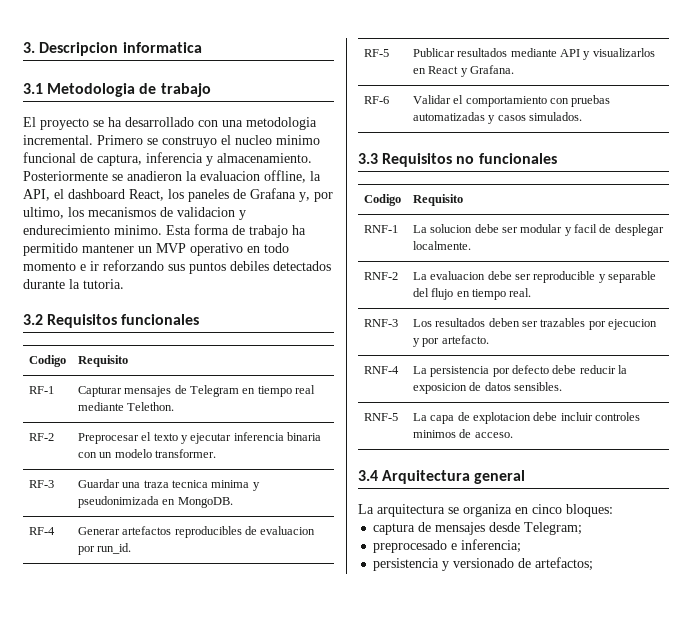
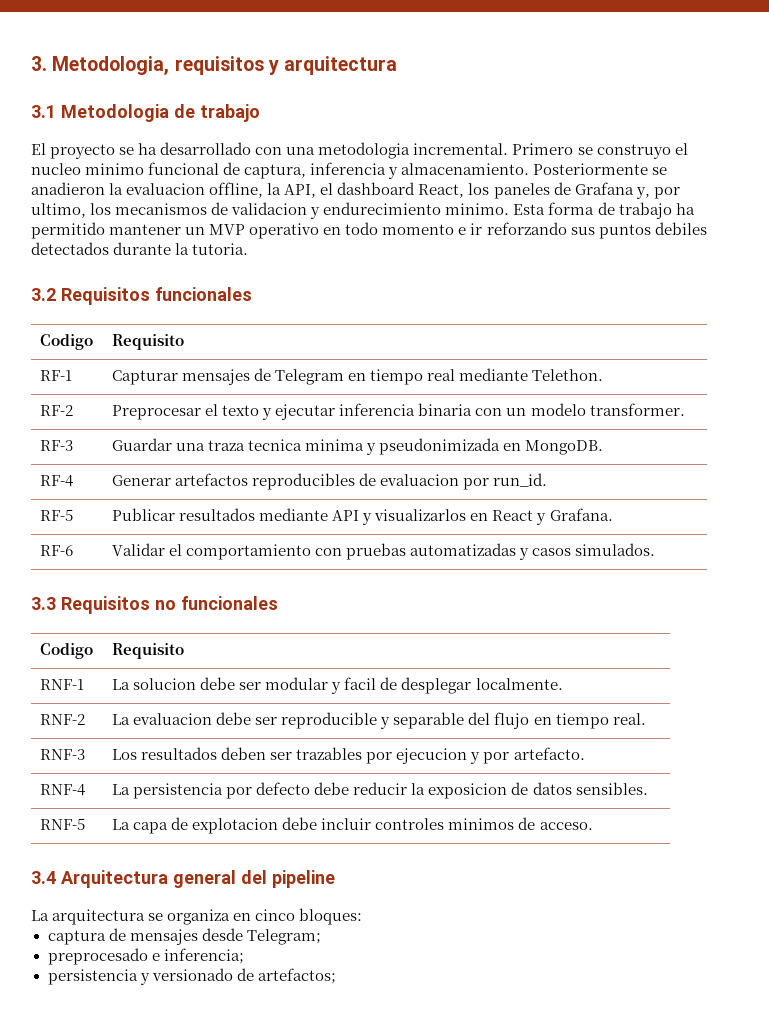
- 3. Descripcion informatica
+ 3. Metodologia, requisitos y arquitectura
- 3.4 Arquitectura general
+ 3.4 Arquitectura general del pipeline

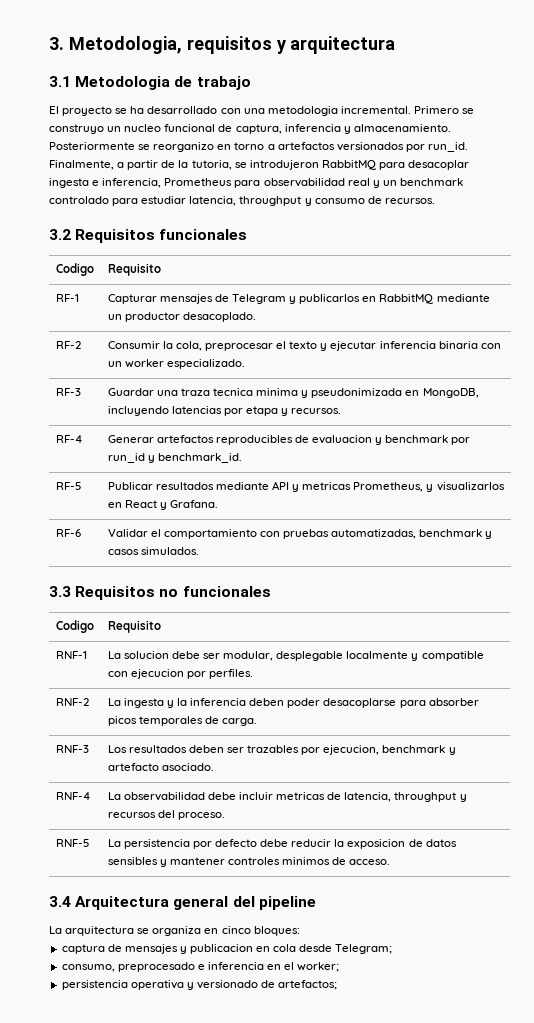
- Primero se construyo el nucleo minimo funcional de captura, inferencia y almacenamiento.
+ Primero se construyo un nucleo funcional de captura, inferencia y almacenamiento.
- Posteriormente se anadieron la evaluacion offline, la API, el dashboard React, los paneles de Grafana y, por ultimo, los mecanismos de validacion y endurecimiento minimo. Esta forma de trabajo ha permitido mantener un MVP operativo en todo momento e ir reforzando sus puntos debiles detectados durante la tutoria.
+ Posteriormente se reorganizo en torno a artefactos versionados por run_id. Finalmente, a partir de la tutoria, se introdujeron RabbitMQ para desacoplar ingesta e inferencia, Prometheus para observabilidad real y un benchmark controlado para estudiar latencia, throughput y consumo de recursos.
- RF-1 | Capturar mensajes de Telegram en tiempo real mediante Telethon.
- RF-2 | Preprocesar el texto y ejecutar inferencia binaria con un modelo transformer.
+ RF-1 | Capturar mensajes de Telegram y publicarlos en RabbitMQ mediante un productor desacoplado.
+ RF-2 | Consumir la cola, preprocesar el texto y ejecutar inferencia binaria con un worker especializado.
- RF-3 | Guardar una traza tecnica minima y pseudonimizada en MongoDB.
+ RF-3 | Guardar una traza tecnica minima y pseudonimizada en MongoDB, incluyendo latencias por etapa y recursos.
- RF-4 | Generar artefactos reproducibles de evaluacion por run_id.
+ RF-4 | Generar artefactos reproducibles de evaluacion y benchmark por run_id y benchmark_id.
- RF-5 | Publicar resultados mediante API y visualizarlos en React y Grafana.
+ RF-5 | Publicar resultados mediante API y metricas Prometheus, y visualizarlos en React y Grafana.
- RF-6 | Validar el comportamiento con pruebas automatizadas y casos simulados.
+ RF-6 | Validar el comportamiento con pruebas automatizadas, benchmark y casos simulados.
- RNF-1 | La solucion debe ser modular y facil de desplegar localmente.
- RNF-2 | La evaluacion debe ser reproducible y separable del flujo en tiempo real.
+ RNF-1 | La solucion debe ser modular, desplegable localmente y compatible con ejecucion por perfiles.
+ RNF-2 | La ingesta y la inferencia deben poder desacoplarse para absorber picos temporales de carga.
- RNF-3 | Los resultados deben ser trazables por ejecucion y por artefacto.
- RNF-4 | La persistencia por defecto debe reducir la exposicion de datos sensibles.
- RNF-5 | La capa de explotacion debe incluir controles minimos de acceso.
+ RNF-3 | Los resultados deben ser trazables por ejecucion, benchmark y artefacto asociado.
+ RNF-4 | La observabilidad debe incluir metricas de latencia, throughput y recursos del proceso.
+ RNF-5 | La persistencia por defecto debe reducir la exposicion de datos sensibles y mantener controles minimos de acceso.
- captura de mensajes desde Telegram;
+ captura de mensajes y publicacion en cola desde Telegram;
- preprocesado e inferencia;
- persistencia y versionado de artefactos;
+ consumo, preprocesado e inferencia en el worker;
+ persistencia operativa y versionado de artefactos;

